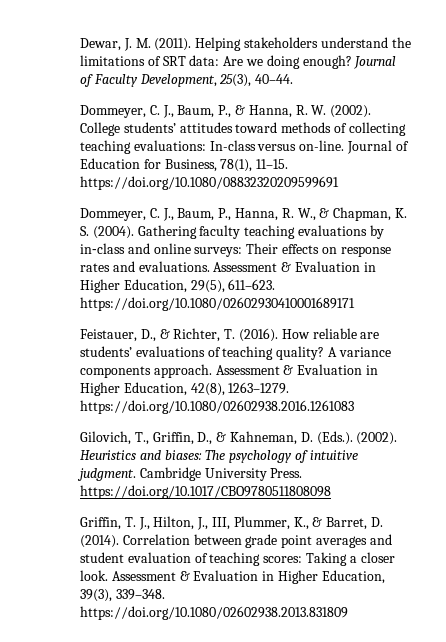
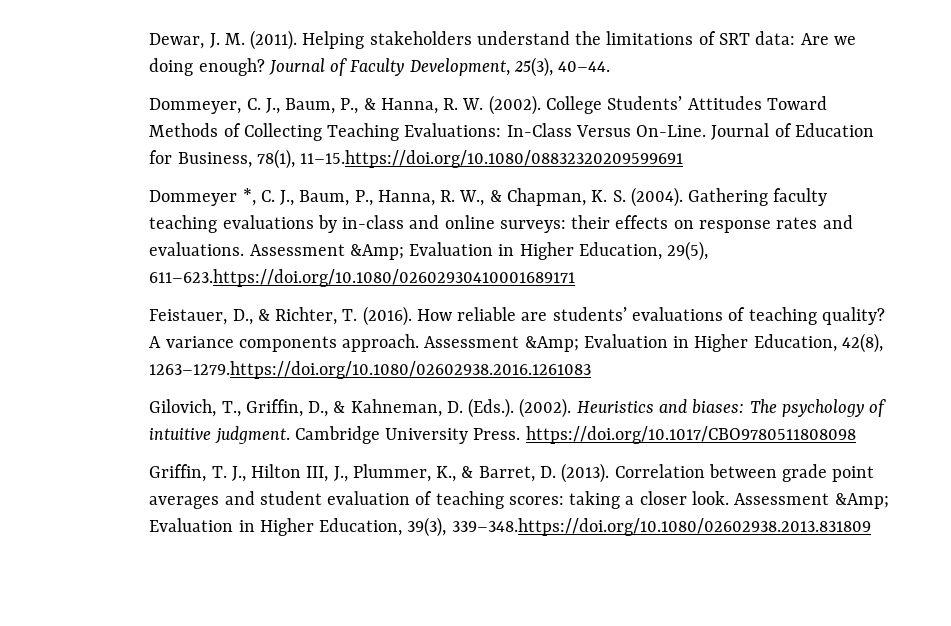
- College students’ attitudes toward methods of collecting teaching evaluations: In-class versus on-line.
+ College Students’ Attitudes Toward Methods of Collecting Teaching Evaluations: In-Class Versus On-Line.
- Journal of Education for Business, 78(1), 11–15. https://doi.org/10.1080/08832320209599691
- Dommeyer, C. J., Baum, P., Hanna, R. W., & Chapman, K. S. (2004).
+ Journal of Education for Business, 78(1), 11–15.https://doi.org/10.1080/08832320209599691
+ Dommeyer *, C. J., Baum, P., Hanna, R. W., & Chapman, K. S. (2004).
- Gathering faculty teaching evaluations by in‐class and online surveys: Their effects on response rates and evaluations.
+ Gathering faculty teaching evaluations by in‐class and online surveys: their effects on response rates and evaluations.
- Assessment & Evaluation in Higher Education, 29(5), 611–623. https://doi.org/10.1080/02602930410001689171
+ Assessment &Amp; Evaluation in Higher Education, 29(5), 611–623.https://doi.org/10.1080/02602930410001689171
- Assessment & Evaluation in Higher Education, 42(8), 1263–1279. https://doi.org/10.1080/02602938.2016.1261083
+ Assessment &Amp; Evaluation in Higher Education, 42(8), 1263–1279.https://doi.org/10.1080/02602938.2016.1261083
- Griffin, T. J., Hilton, J., III, Plummer, K., & Barret, D. (2014).
+ Griffin, T. J., Hilton III, J., Plummer, K., & Barret, D. (2013).
- Correlation between grade point averages and student evaluation of teaching scores: Taking a closer look.
+ Correlation between grade point averages and student evaluation of teaching scores: taking a closer look.
- Assessment & Evaluation in Higher Education, 39(3), 339–348. https://doi.org/10.1080/02602938.2013.831809
+ Assessment &Amp; Evaluation in Higher Education, 39(3), 339–348.https://doi.org/10.1080/02602938.2013.831809

